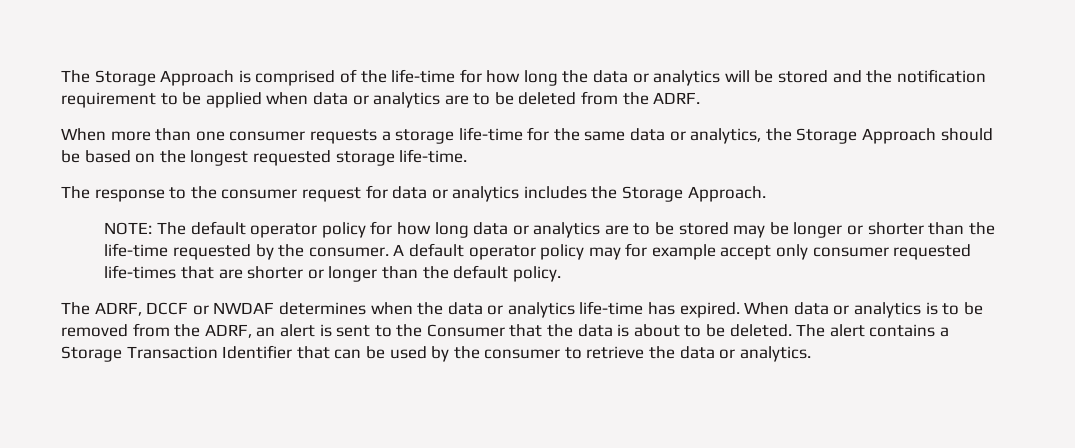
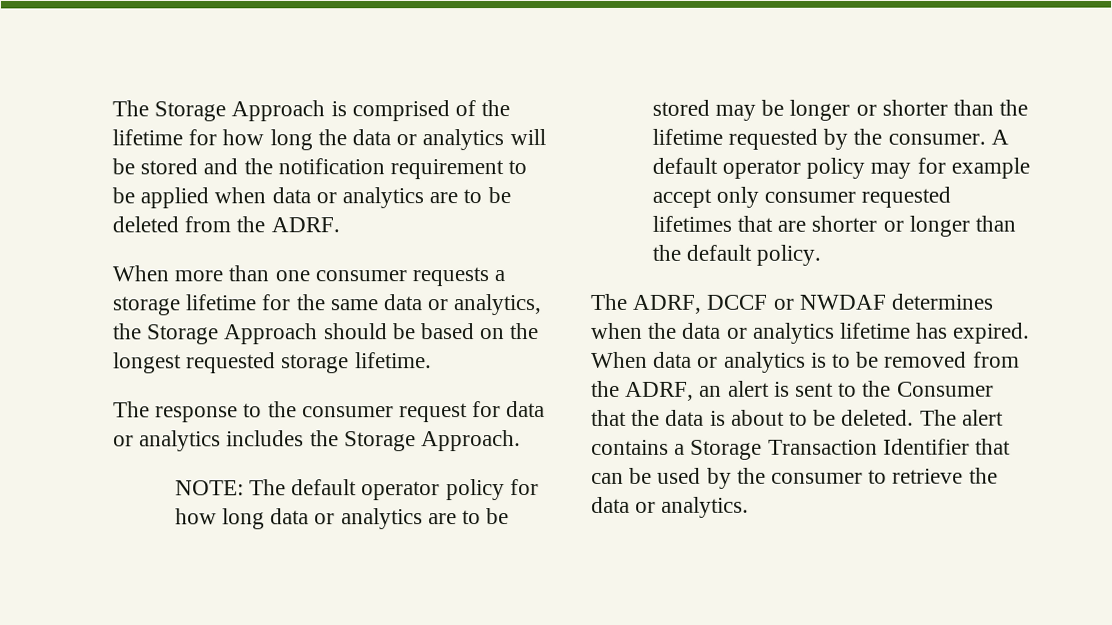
- The Storage Approach is comprised of the life-time for how long the data or analytics will be stored and the notification requirement to be applied when data or analytics are to be deleted from the ADRF.
+ The Storage Approach is comprised of the lifetime for how long the data or analytics will be stored and the notification requirement to be applied when data or analytics are to be deleted from the ADRF.
- When more than one consumer requests a storage life-time for the same data or analytics, the Storage Approach should be based on the longest requested storage life-time.
+ When more than one consumer requests a storage lifetime for the same data or analytics, the Storage Approach should be based on the longest requested storage lifetime.
- NOTE: The default operator policy for how long data or analytics are to be stored may be longer or shorter than the life-time requested by the consumer.
+ NOTE: The default operator policy for how long data or analytics are to be stored may be longer or shorter than the lifetime requested by the consumer.
- A default operator policy may for example accept only consumer requested life-times that are shorter or longer than the default policy.
+ A default operator policy may for example accept only consumer requested lifetimes that are shorter or longer than the default policy.
- The ADRF, DCCF or NWDAF determines when the data or analytics life-time has expired.
+ The ADRF, DCCF or NWDAF determines when the data or analytics lifetime has expired.

